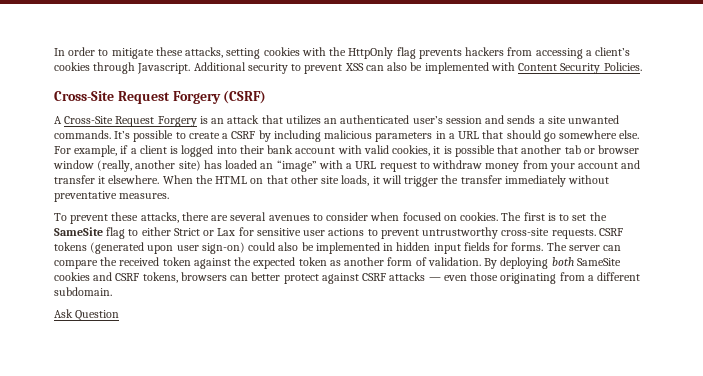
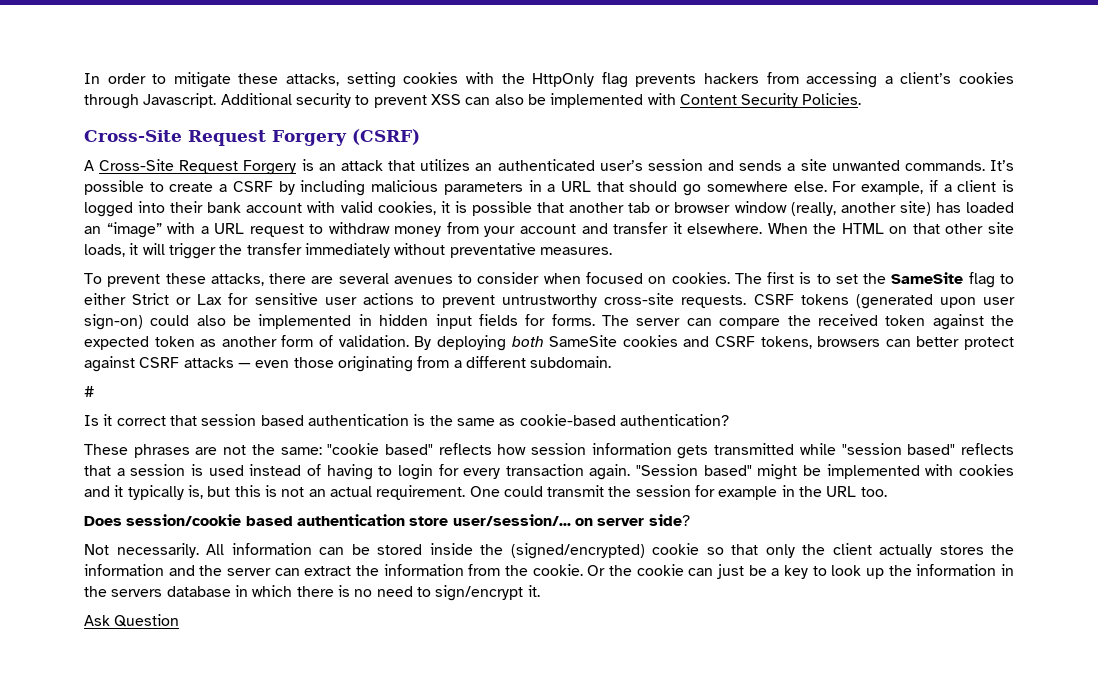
+ #
+ Is it correct that session based authentication is the same as cookie-based authentication?
+ These phrases are not the same: "cookie based" reflects how session information gets transmitted while "session based" reflects that a session is used instead of having to login for every transaction again. "Session based" might be implemented with cookies and it typically is, but this is not an actual requirement. One could transmit the session for example in the URL too.
+ Does session/cookie based authentication store user/session/... on server side?
+ Not necessarily. All information can be stored inside the (signed/encrypted) cookie so that only the client actually stores the information and the server can extract the information from the cookie. Or the cookie can just be a key to look up the information in the servers database in which there is no need to sign/encrypt it.

